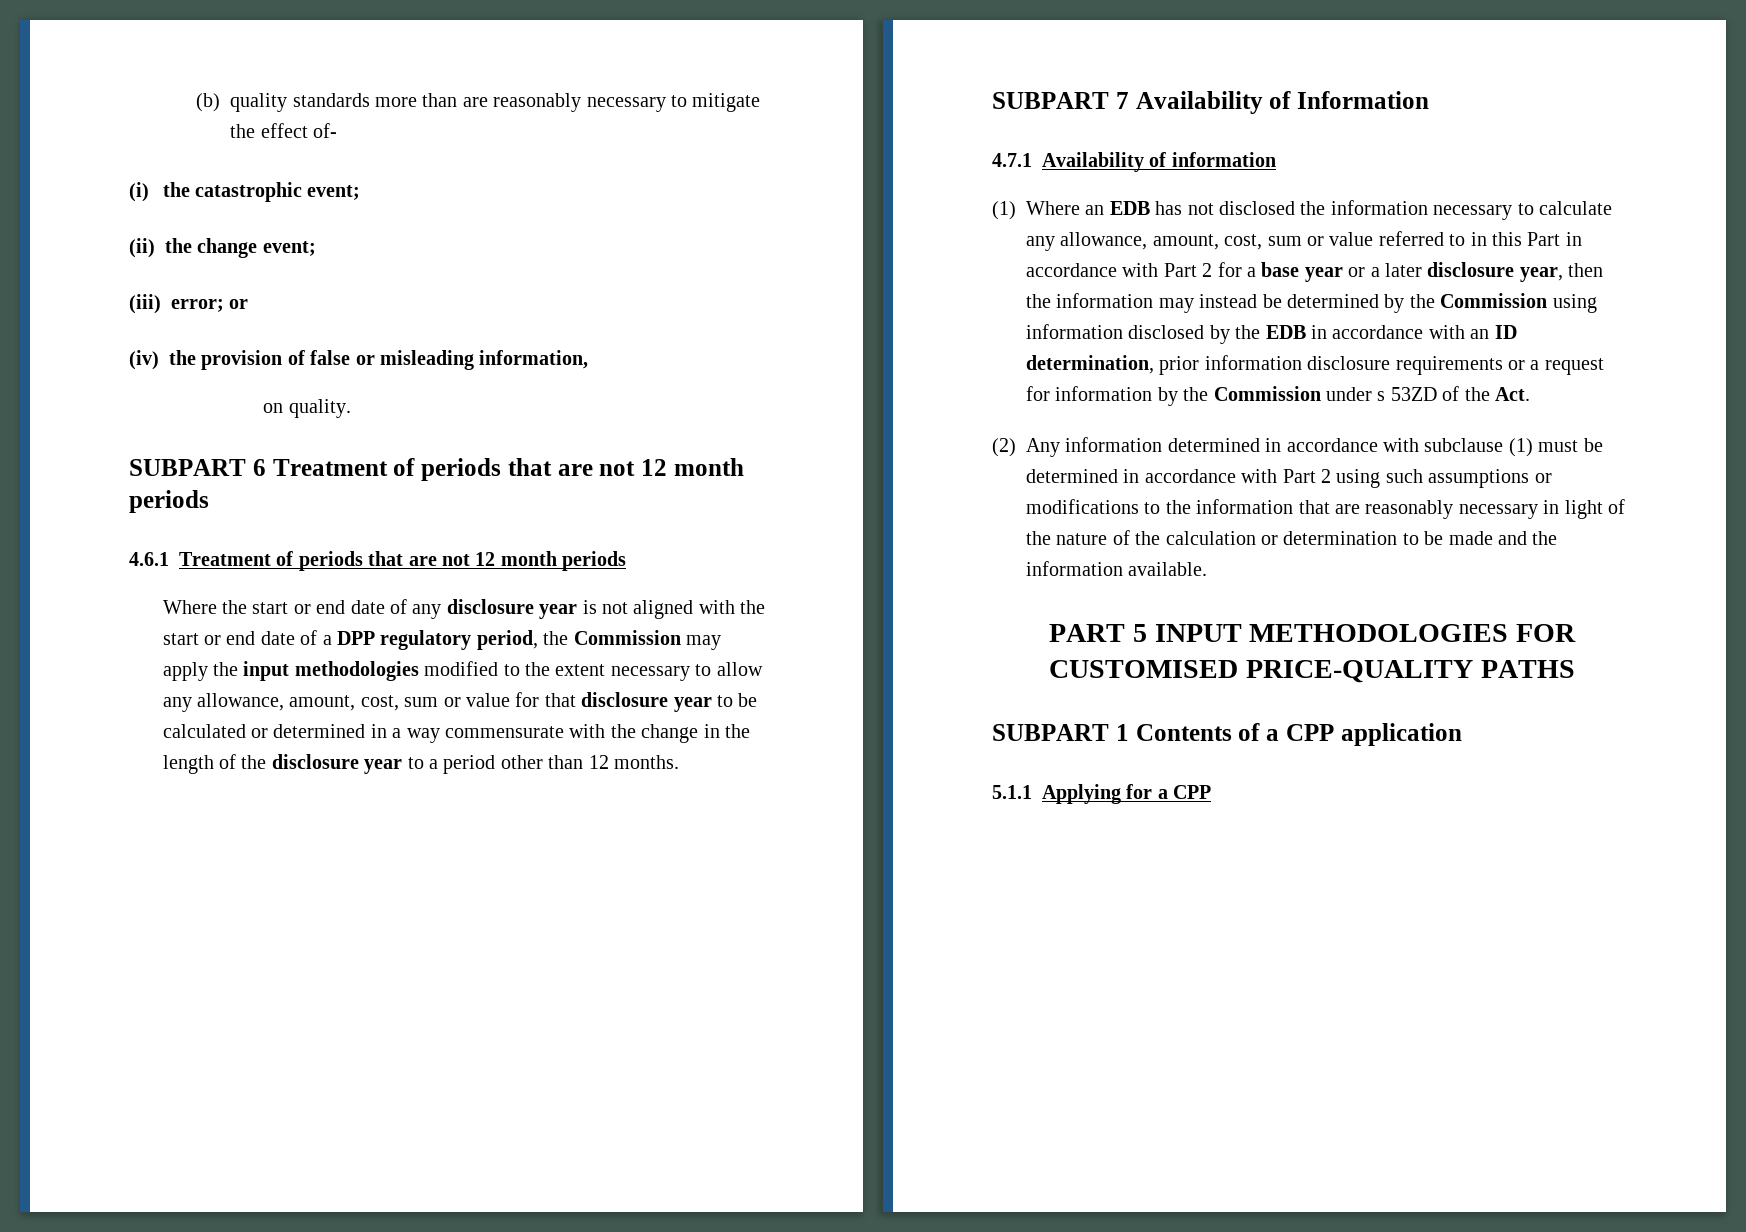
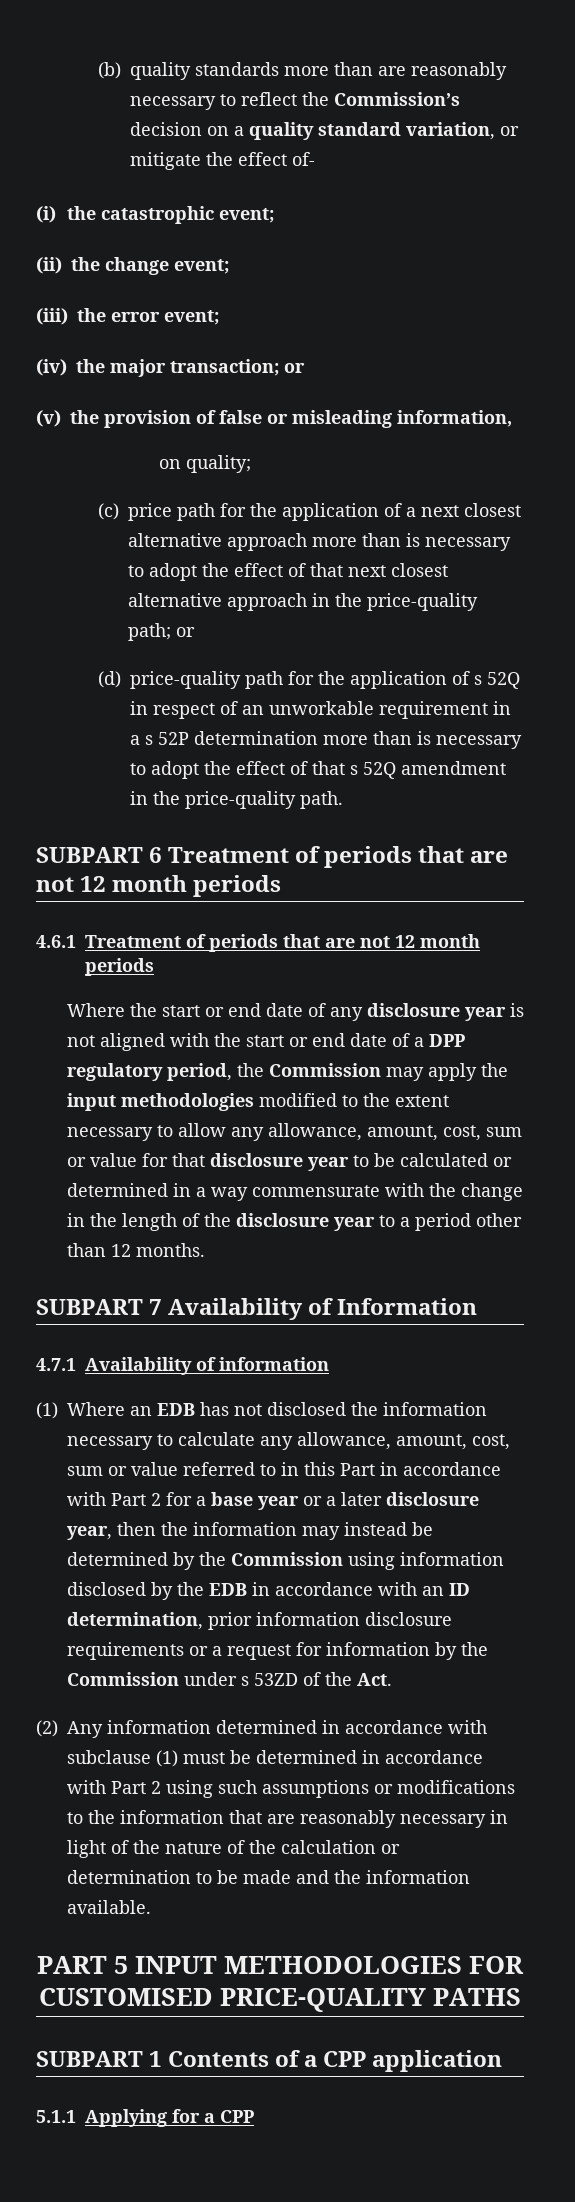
- (b) quality standards more than are reasonably necessary to mitigate the effect of-
+ (b) quality standards more than are reasonably necessary to reflect the Commission’s decision on a quality standard variation, or mitigate the effect of-
- (iii) error; or
- (iv) the provision of false or misleading information,
+ (iii) the error event;
+ (iv) the major transaction; or
+ (v) the provision of false or misleading information,
- on quality.
+ on quality;
+ (c) price path for the application of a next closest alternative approach more than is necessary to adopt the effect of that next closest alternative approach in the price-quality path; or
+ (d) price-quality path for the application of s 52Q in respect of an unworkable requirement in a s 52P determination more than is necessary to adopt the effect of that s 52Q amendment in the price-quality path.

